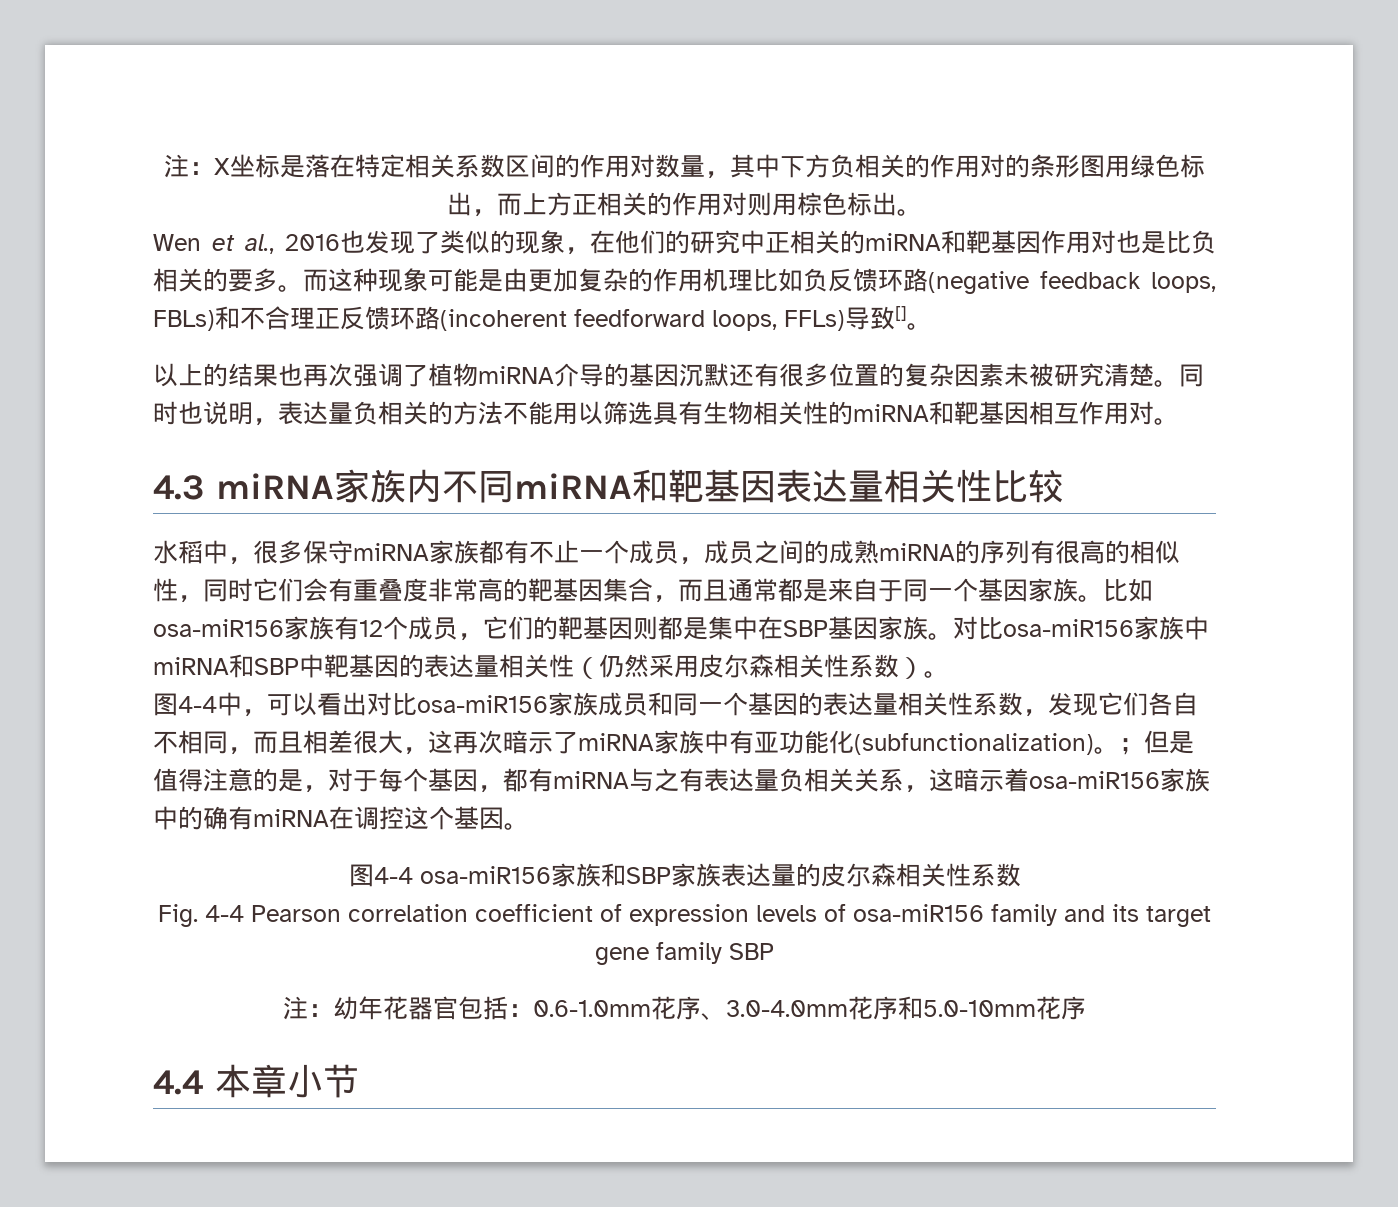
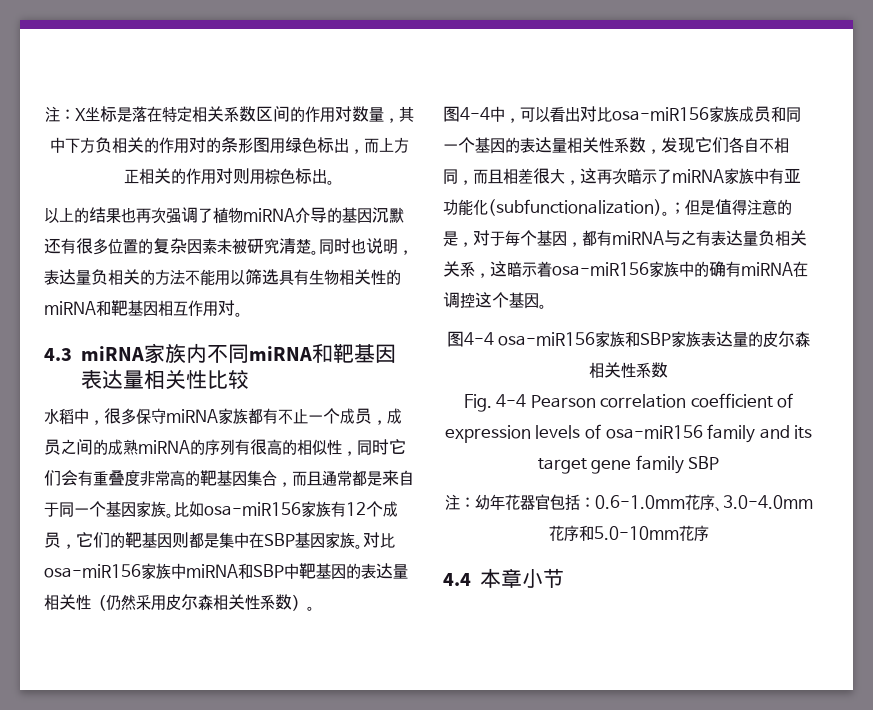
- Wen et al., 2016也发现了类似的现象，在他们的研究中正相关的miRNA和靶基因作用对也是比负相关的要多。而这种现象可能是由更加复杂的作用机理比如负反馈环路(negative feedback loops, FBLs)和不合理正反馈环路(incoherent feedforward loops, FFLs)导致[]。

